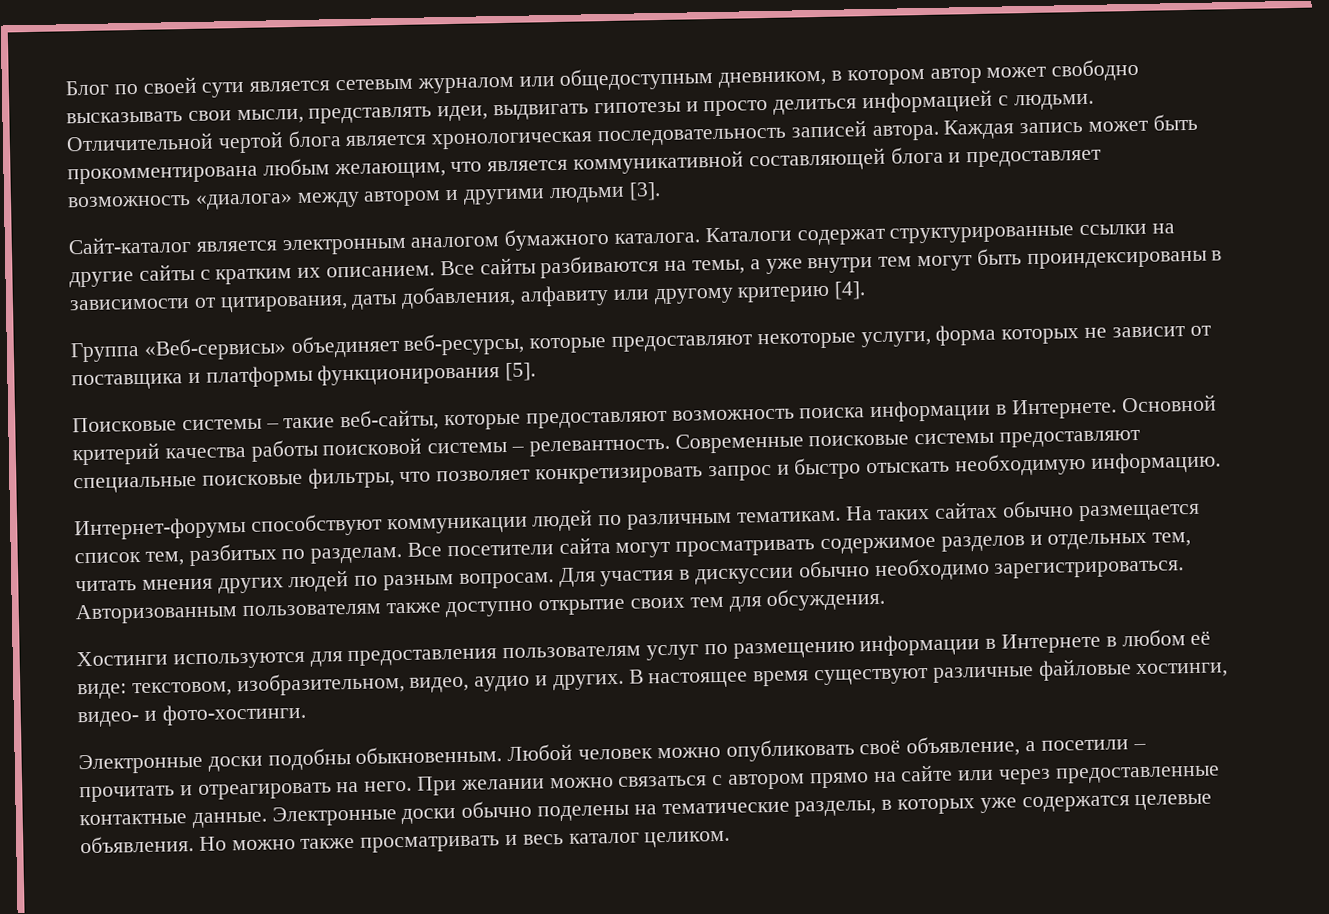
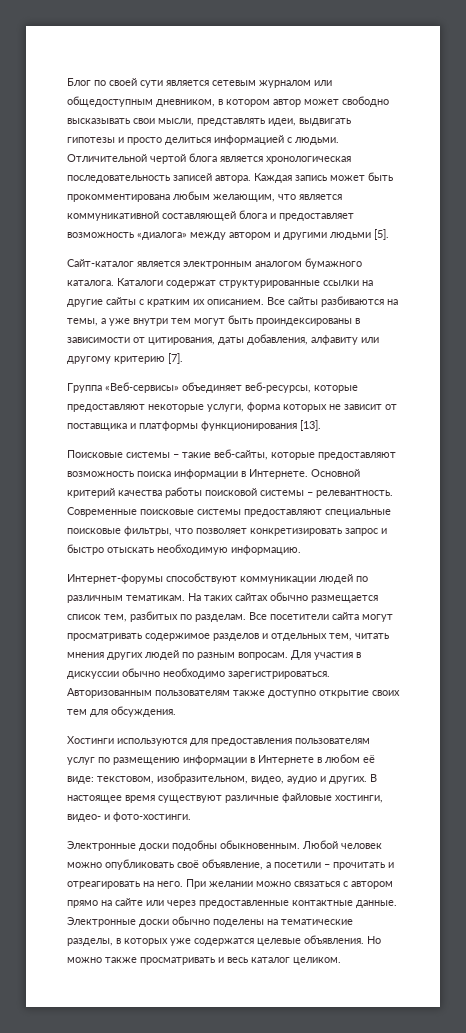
- Каждая запись может быть прокомментирована любым желающим, что является коммуникативной составляющей блога и предоставляет возможность «диалога» между автором и другими людьми [3].
+ Каждая запись может быть прокомментирована любым желающим, что является коммуникативной составляющей блога и предоставляет возможность «диалога» между автором и другими людьми [5].
- Все сайты разбиваются на темы, а уже внутри тем могут быть проиндексированы в зависимости от цитирования, даты добавления, алфавиту или другому критерию [4].
+ Все сайты разбиваются на темы, а уже внутри тем могут быть проиндексированы в зависимости от цитирования, даты добавления, алфавиту или другому критерию [7].
- Группа «Веб-сервисы» объединяет веб-ресурсы, которые предоставляют некоторые услуги, форма которых не зависит от поставщика и платформы функционирования [5].
+ Группа «Веб-сервисы» объединяет веб-ресурсы, которые предоставляют некоторые услуги, форма которых не зависит от поставщика и платформы функционирования [13].

